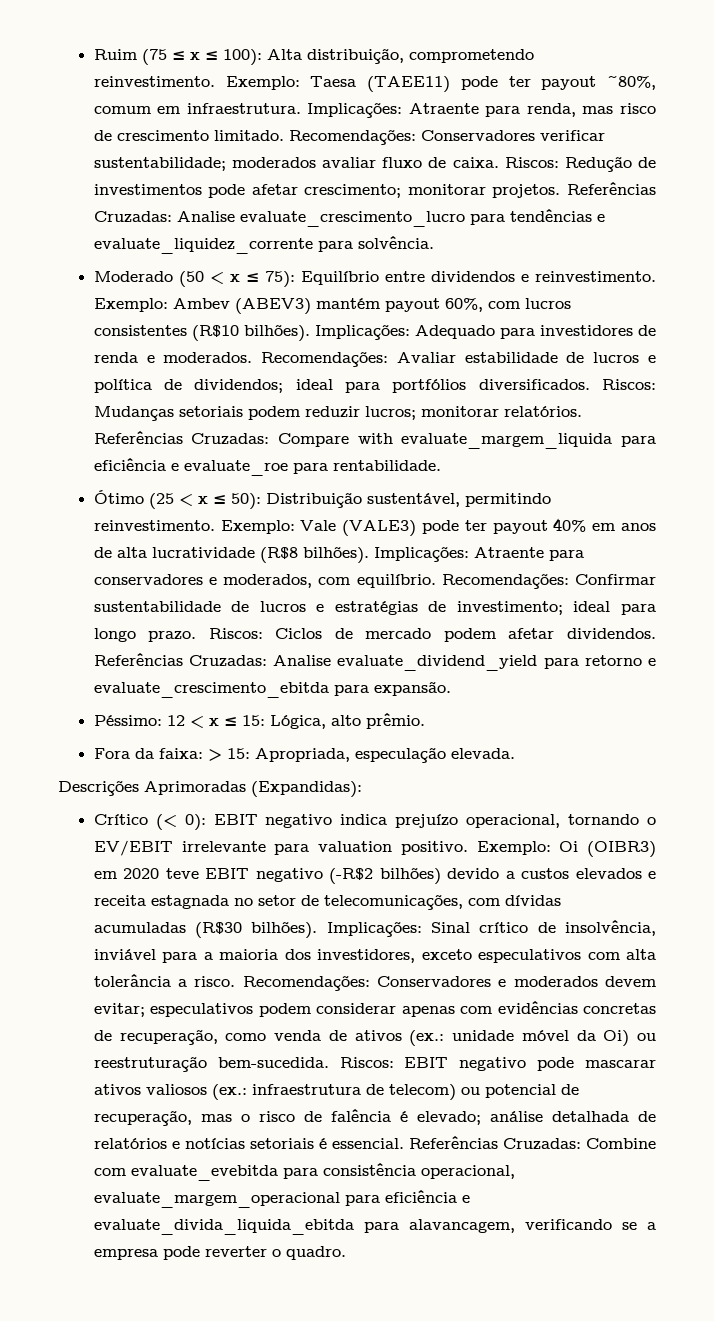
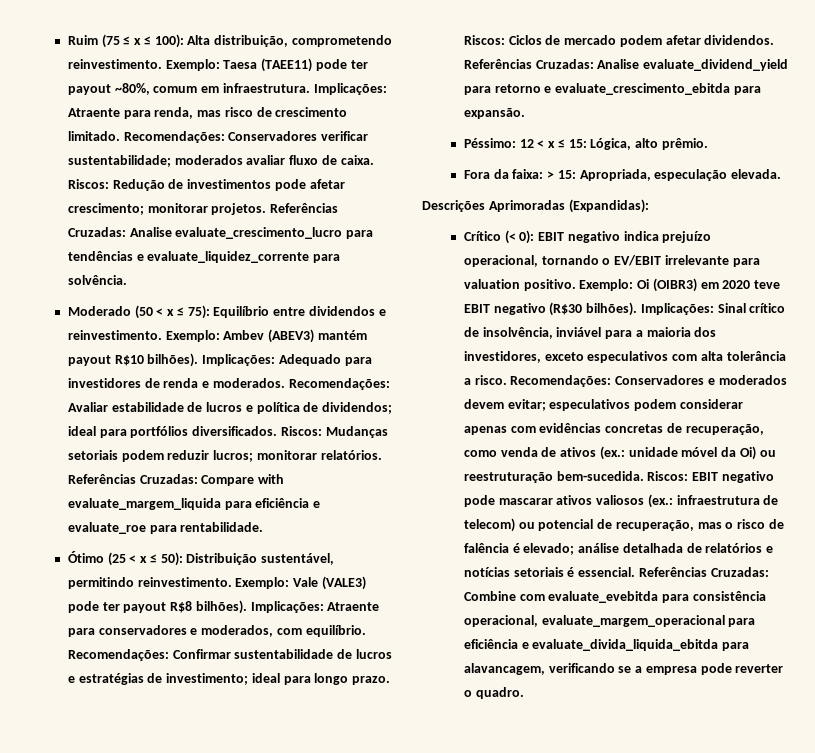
- Exemplo: Ambev (ABEV3) mantém payout 60%, com lucros consistentes (R$10 bilhões).
+ Exemplo: Ambev (ABEV3) mantém payout R$10 bilhões).
- Exemplo: Vale (VALE3) pode ter payout 40% em anos de alta lucratividade (R$8 bilhões).
+ Exemplo: Vale (VALE3) pode ter payout R$8 bilhões).
- Exemplo: Oi (OIBR3) em 2020 teve EBIT negativo (-R$2 bilhões) devido a custos elevados e receita estagnada no setor de telecomunicações, com dívidas acumuladas (R$30 bilhões).
+ Exemplo: Oi (OIBR3) em 2020 teve EBIT negativo (R$30 bilhões).

